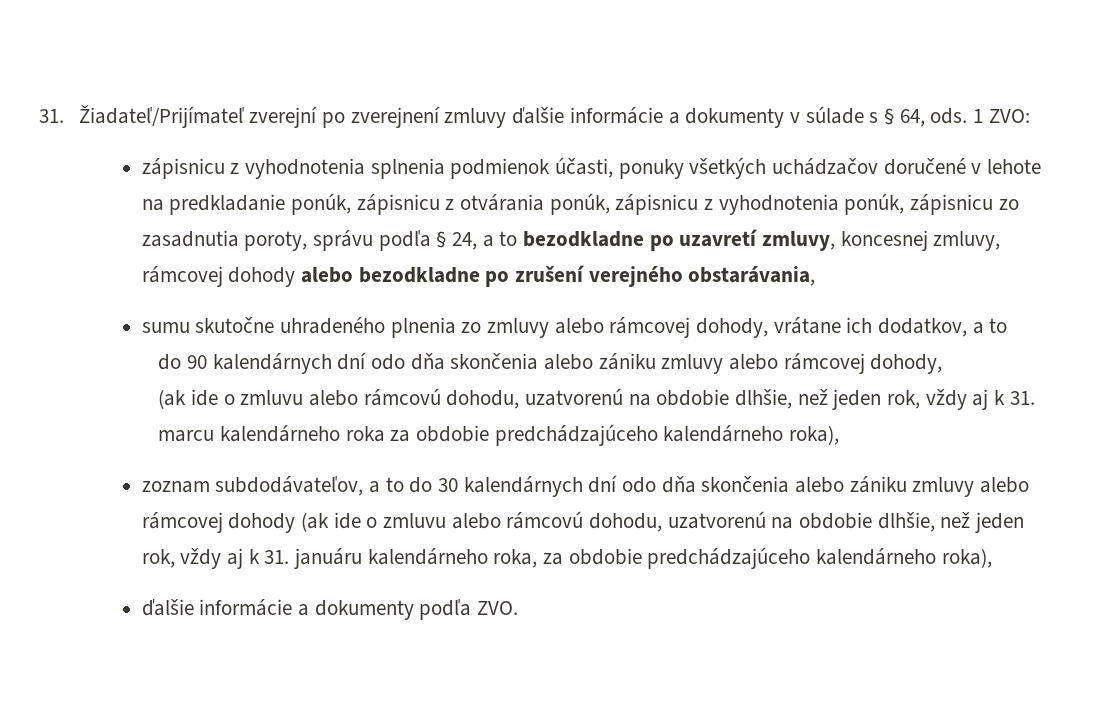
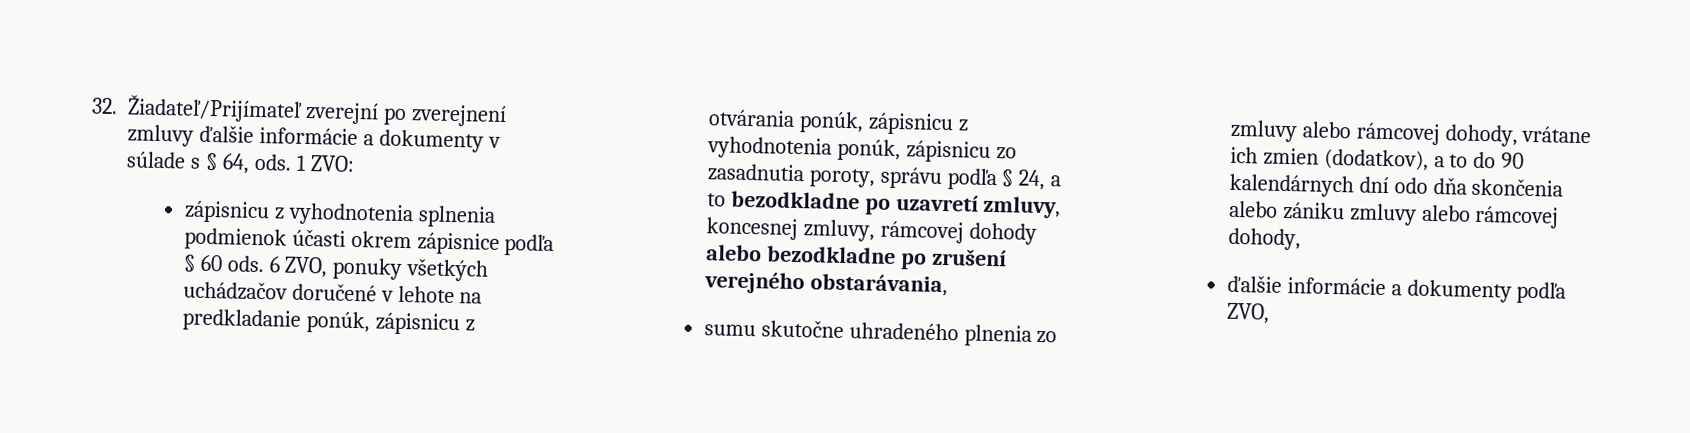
- 31. Žiadateľ/Prijímateľ zverejní po zverejnení zmluvy ďalšie informácie a dokumenty v súlade s § 64, ods.
+ 32. Žiadateľ/Prijímateľ zverejní po zverejnení zmluvy ďalšie informácie a dokumenty v súlade s § 64, ods.
- zápisnicu z vyhodnotenia splnenia podmienok účasti, ponuky všetkých uchádzačov doručené v lehote na predkladanie ponúk, zápisnicu z otvárania ponúk, zápisnicu z vyhodnotenia ponúk, zápisnicu zo zasadnutia poroty, správu podľa § 24, a to bezodkladne po uzavretí zmluvy, koncesnej zmluvy, rámcovej dohody alebo bezodkladne po zrušení verejného obstarávania,
+ zápisnicu z vyhodnotenia splnenia podmienok účasti okrem zápisnice podľa § 60 ods. 6 ZVO, ponuky všetkých uchádzačov doručené v lehote na predkladanie ponúk, zápisnicu z otvárania ponúk, zápisnicu z vyhodnotenia ponúk, zápisnicu zo zasadnutia poroty, správu podľa § 24, a to bezodkladne po uzavretí zmluvy, koncesnej zmluvy, rámcovej dohody alebo bezodkladne po zrušení verejného obstarávania,
- sumu skutočne uhradeného plnenia zo zmluvy alebo rámcovej dohody, vrátane ich dodatkov, a to
- do 90 kalendárnych dní odo dňa skončenia alebo zániku zmluvy alebo rámcovej dohody,
+ sumu skutočne uhradeného plnenia zo zmluvy alebo rámcovej dohody, vrátane ich zmien (dodatkov), a to do 90 kalendárnych dní odo dňa skončenia alebo zániku zmluvy alebo rámcovej dohody,
- (ak ide o zmluvu alebo rámcovú dohodu, uzatvorenú na obdobie dlhšie, než jeden rok, vždy aj k 31. marcu kalendárneho roka za obdobie predchádzajúceho kalendárneho roka),
- zoznam subdodávateľov, a to do 30 kalendárnych dní odo dňa skončenia alebo zániku zmluvy alebo rámcovej dohody (ak ide o zmluvu alebo rámcovú dohodu, uzatvorenú na obdobie dlhšie, než jeden rok, vždy aj k 31. januáru kalendárneho roka, za obdobie predchádzajúceho kalendárneho roka),
- ďalšie informácie a dokumenty podľa ZVO.
+ ďalšie informácie a dokumenty podľa ZVO,

